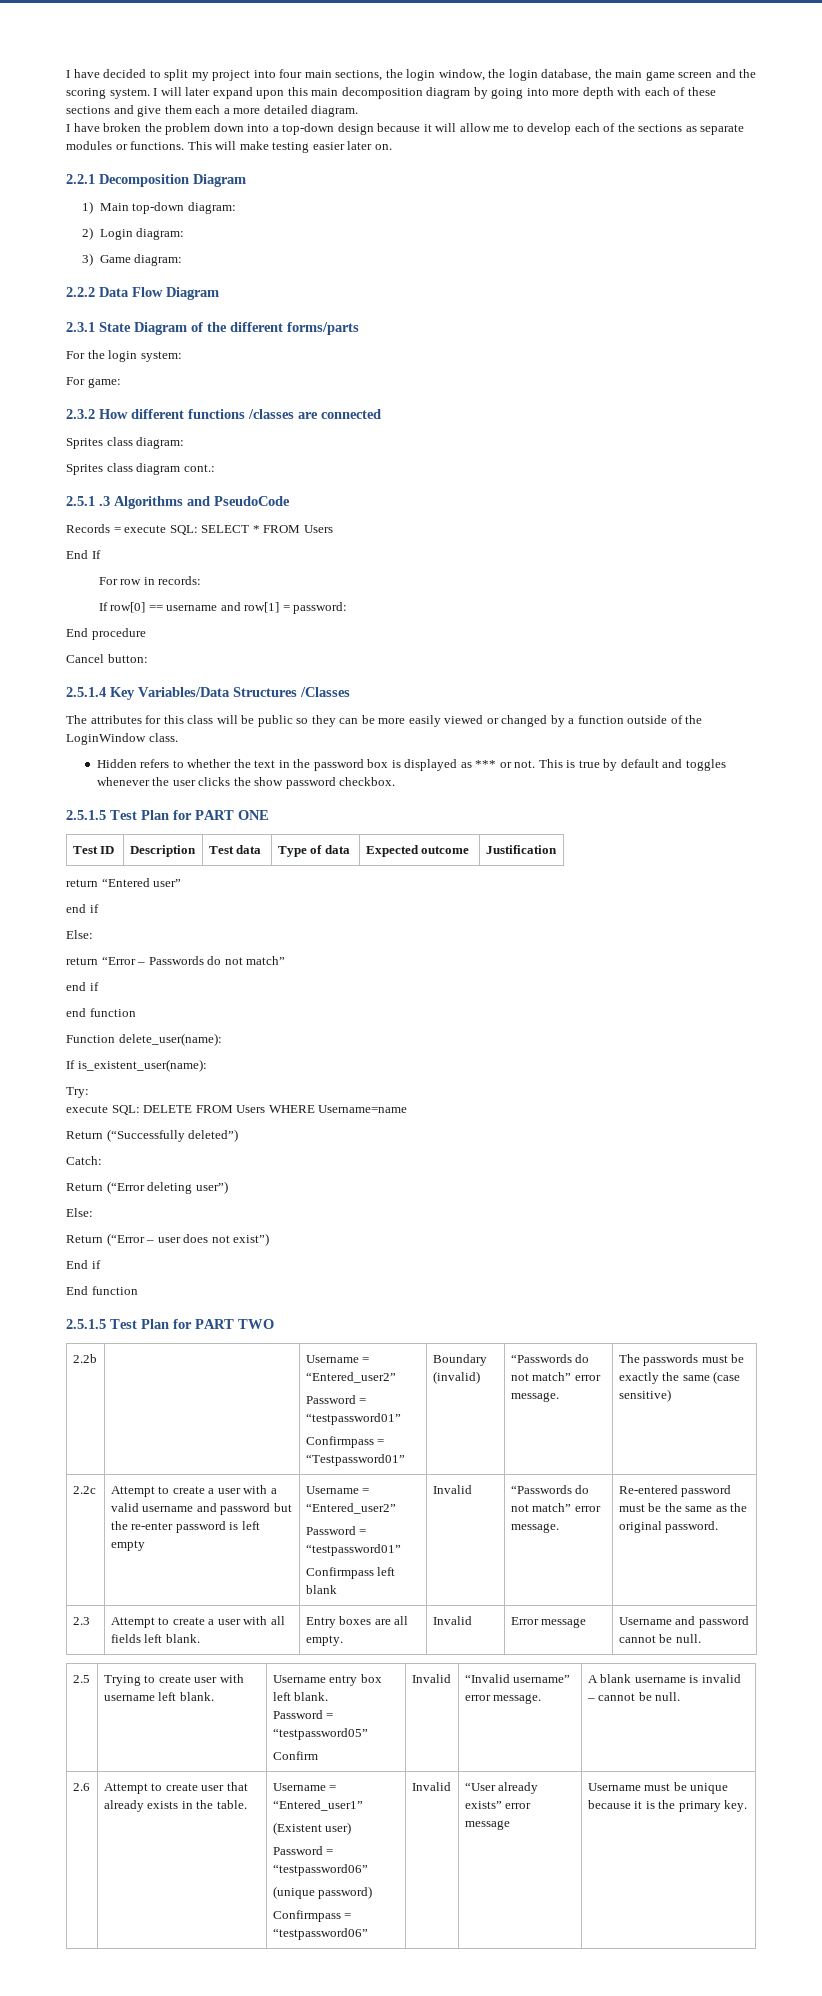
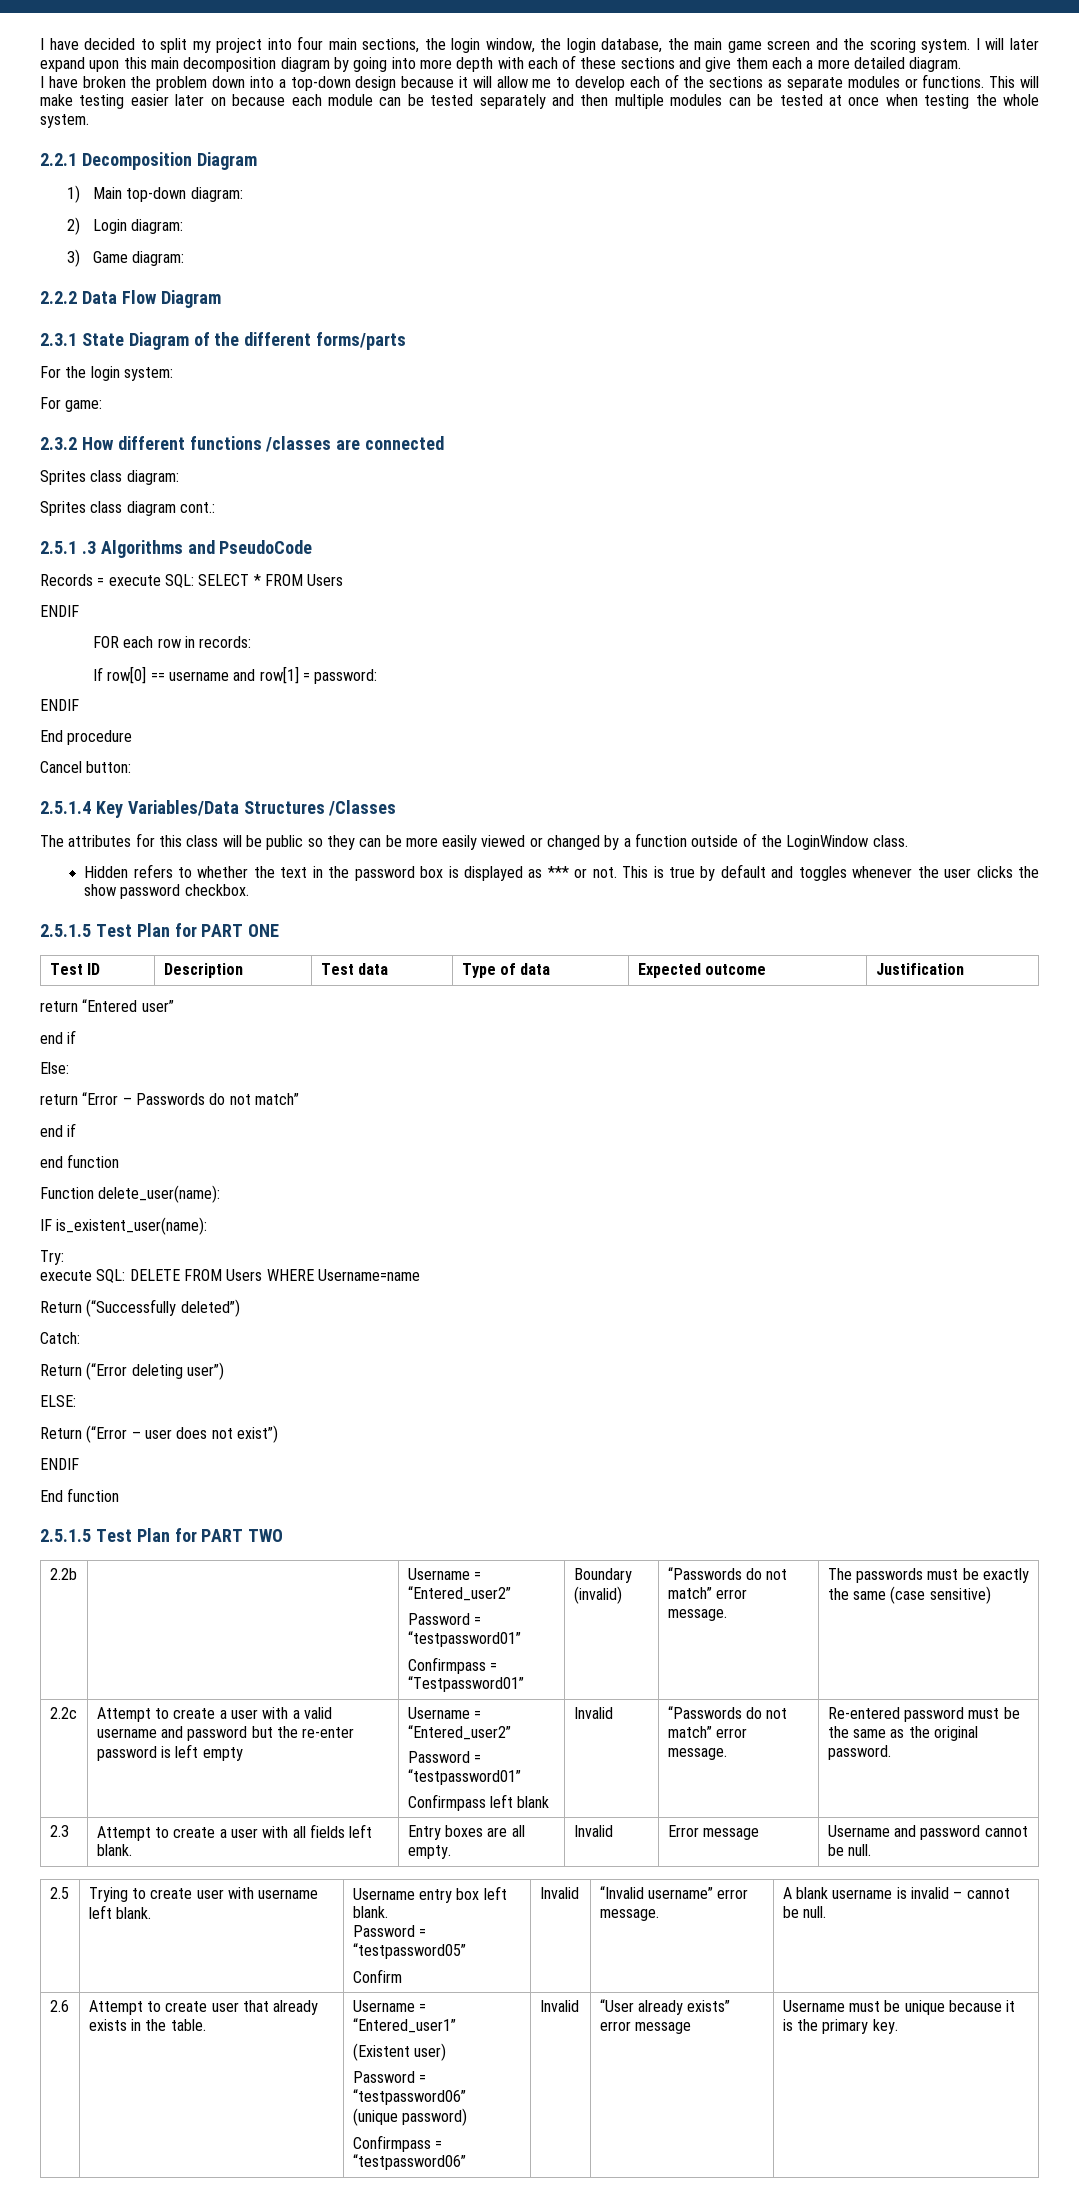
- This will make testing easier later on.
+ This will make testing easier later on because each module can be tested separately and then multiple modules can be tested at once when testing the whole system.
  Records = execute SQL: SELECT * FROM Users
- End If
- For row in records:
+ ENDIF
+ FOR each row in records:
  If row[0] == username and row[1] = password:
+ ENDIF
- If is_existent_user(name):
+ IF is_existent_user(name):
  Return (“Error deleting user”)
- Else:
+ ELSE:
  Return (“Error – user does not exist”)
- End if
+ ENDIF

